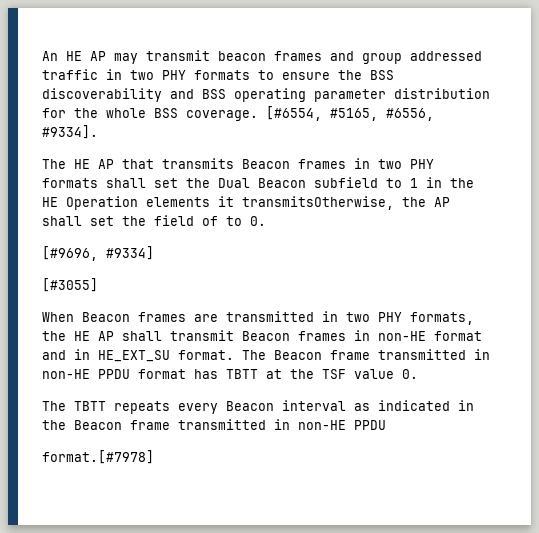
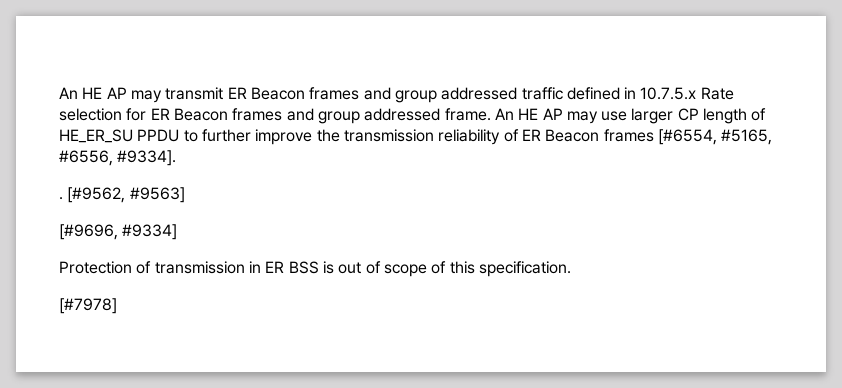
- An HE AP may transmit beacon frames and group addressed traffic in two PHY formats to ensure the BSS discoverability and BSS operating parameter distribution for the whole BSS coverage. [#6554, #5165, #6556, #9334].
- The HE AP that transmits Beacon frames in two PHY formats shall set the Dual Beacon subfield to 1 in the HE Operation elements it transmitsOtherwise, the AP shall set the field of to 0.
+ An HE AP may transmit ER Beacon frames and group addressed traffic defined in 10.7.5.x Rate selection for ER Beacon frames and group addressed frame. An HE AP may use larger CP length of HE_ER_SU PPDU to further improve the transmission reliability of ER Beacon frames [#6554, #5165, #6556, #9334].
+ . [#9562, #9563]
  [#9696, #9334]
- [#3055]
- When Beacon frames are transmitted in two PHY formats, the HE AP shall transmit Beacon frames in non-HE format and in HE_EXT_SU format. The Beacon frame transmitted in non-HE PPDU format has TBTT at the TSF value 0.
- The TBTT repeats every Beacon interval as indicated in the Beacon frame transmitted in non-HE PPDU
- format.[#7978]
+ Protection of transmission in ER BSS is out of scope of this specification.
+ [#7978]

